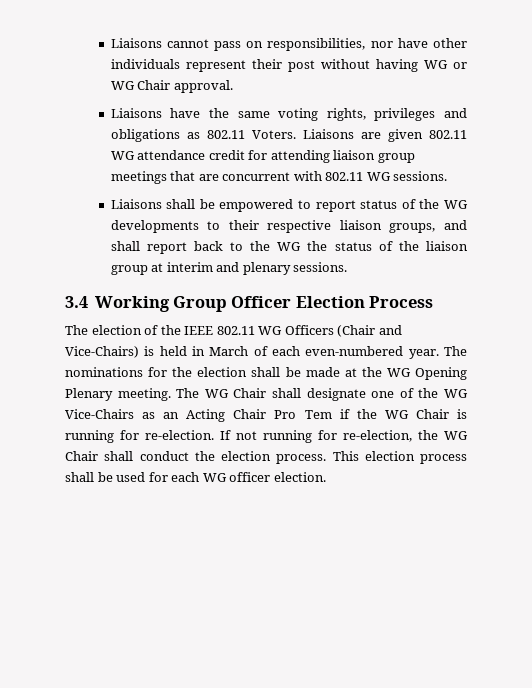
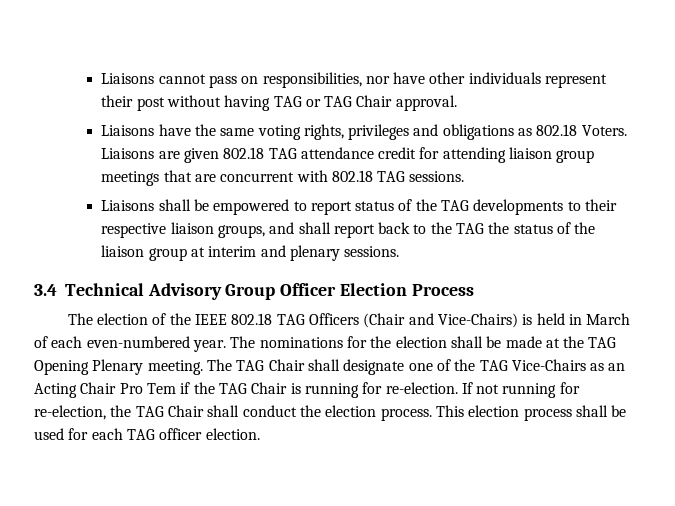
- Liaisons cannot pass on responsibilities, nor have other individuals represent their post without having WG or WG Chair approval.
+ Liaisons cannot pass on responsibilities, nor have other individuals represent their post without having TAG or TAG Chair approval.
- Liaisons have the same voting rights, privileges and obligations as 802.11 Voters.
+ Liaisons have the same voting rights, privileges and obligations as 802.18 Voters.
- Liaisons are given 802.11 WG attendance credit for attending liaison group meetings that are concurrent with 802.11 WG sessions.
+ Liaisons are given 802.18 TAG attendance credit for attending liaison group meetings that are concurrent with 802.18 TAG sessions.
- Liaisons shall be empowered to report status of the WG developments to their respective liaison groups, and shall report back to the WG the status of the liaison group at interim and plenary sessions.
+ Liaisons shall be empowered to report status of the TAG developments to their respective liaison groups, and shall report back to the TAG the status of the liaison group at interim and plenary sessions.
- 3.4 Working Group Officer Election Process
+ 3.4 Technical Advisory Group Officer Election Process
- The election of the IEEE 802.11 WG Officers (Chair and Vice-Chairs) is held in March of each even-numbered year.
+ The election of the IEEE 802.18 TAG Officers (Chair and Vice-Chairs) is held in March of each even-numbered year.
- The nominations for the election shall be made at the WG Opening Plenary meeting.
+ The nominations for the election shall be made at the TAG Opening Plenary meeting.
- The WG Chair shall designate one of the WG Vice-Chairs as an Acting Chair Pro Tem if the WG Chair is running for re-election.
+ The TAG Chair shall designate one of the TAG Vice-Chairs as an Acting Chair Pro Tem if the TAG Chair is running for re-election.
- If not running for re-election, the WG Chair shall conduct the election process.
+ If not running for re-election, the TAG Chair shall conduct the election process.
- This election process shall be used for each WG officer election.
+ This election process shall be used for each TAG officer election.

